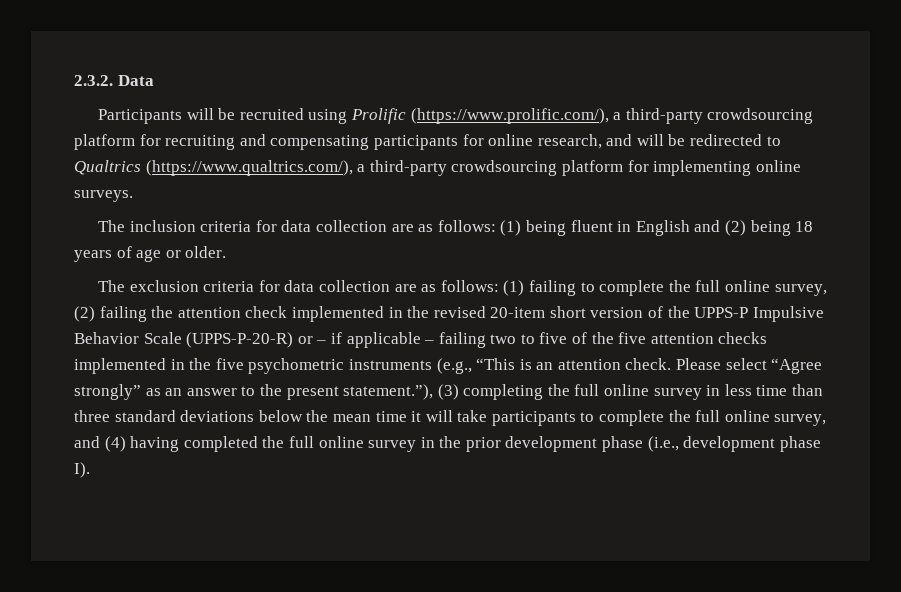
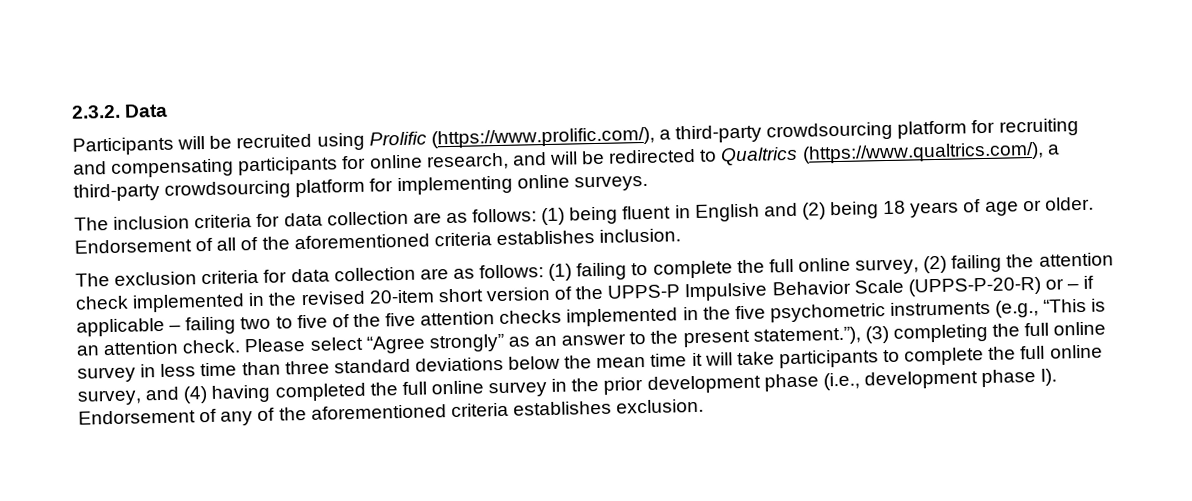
+ Endorsement of all of the aforementioned criteria establishes inclusion.
- Please select “Agree strongly” as an answer to the present statement.”), (3) completing the full online survey in less time than three standard deviations below the mean time it will take participants to complete the full online survey, and (4) having completed the full online survey in the prior development phase (i.e., development phase I).
+ Please select “Agree strongly” as an answer to the present statement.”), (3) completing the full online survey in less time than three standard deviations below the mean time it will take participants to complete the full online survey, and (4) having completed the full online survey in the prior development phase (i.e., development phase I). Endorsement of any of the aforementioned criteria establishes exclusion.

